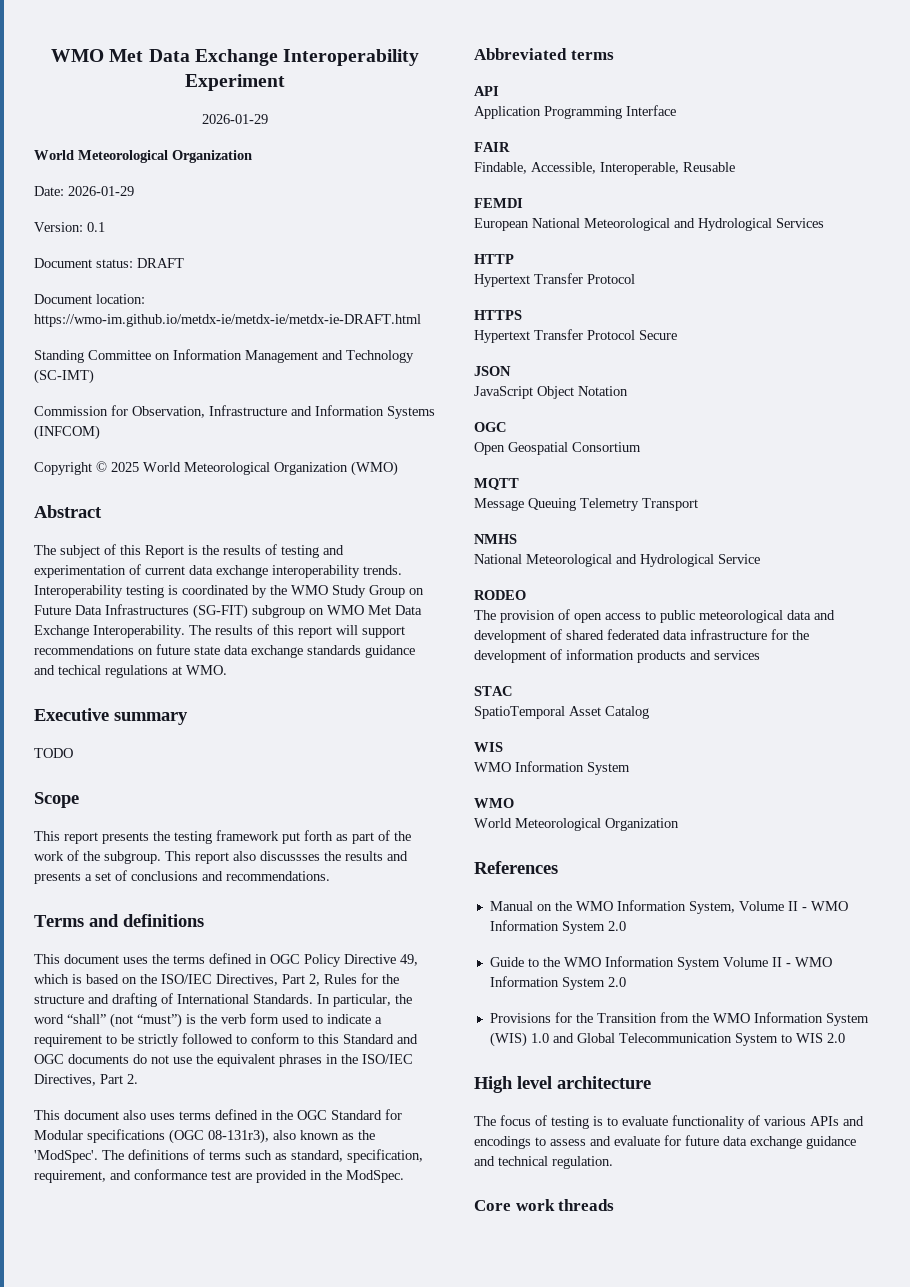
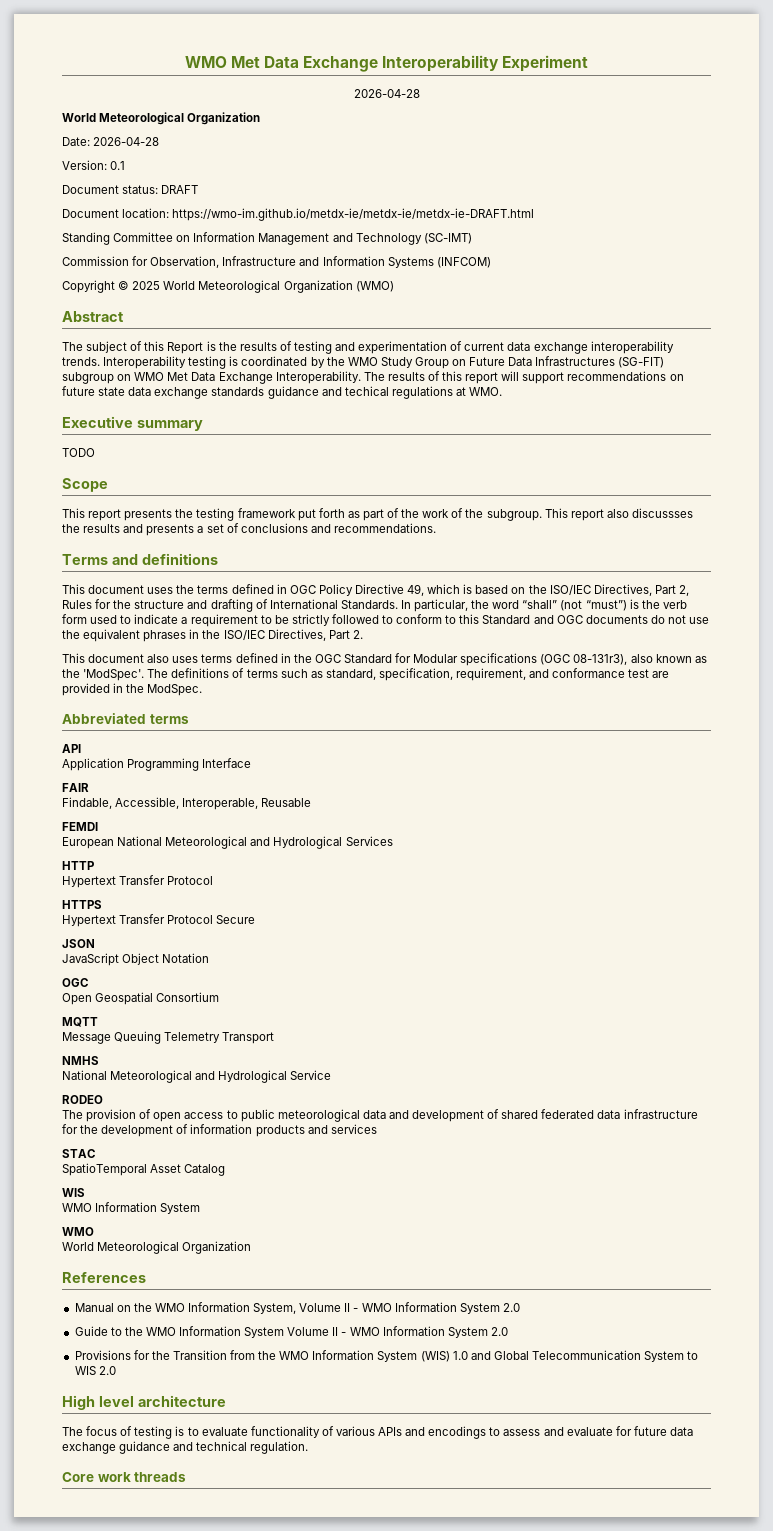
  WMO Met Data Exchange Interoperability Experiment
- 2026-01-29
+ 2026-04-28
- Date: 2026-01-29
+ Date: 2026-04-28

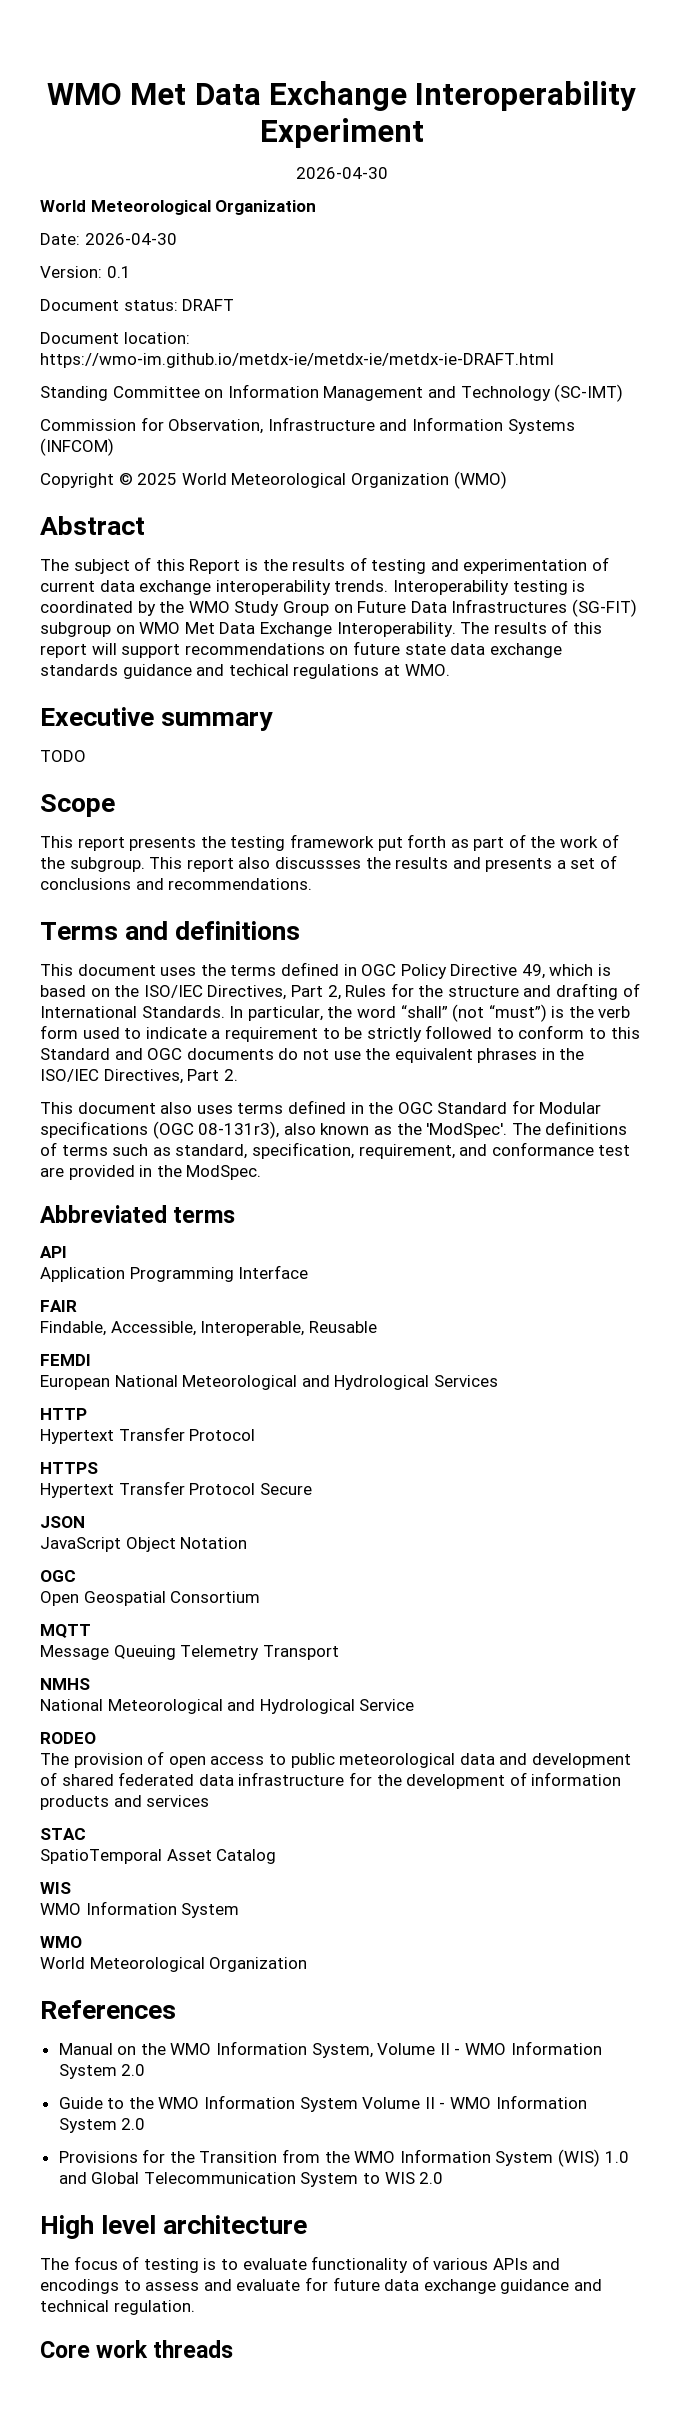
  WMO Met Data Exchange Interoperability Experiment
- 2026-04-28
+ 2026-04-30
- Date: 2026-04-28
+ Date: 2026-04-30

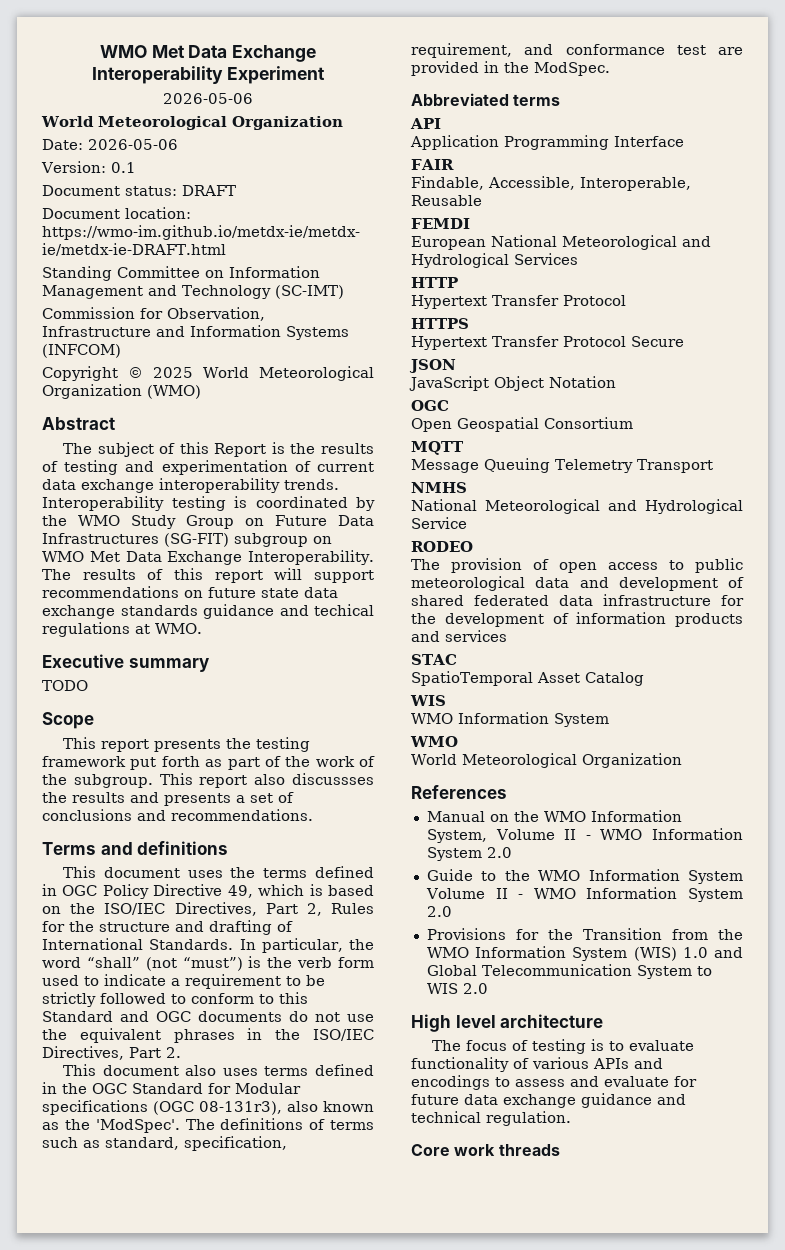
  WMO Met Data Exchange Interoperability Experiment
- 2026-04-30
+ 2026-05-06
- Date: 2026-04-30
+ Date: 2026-05-06

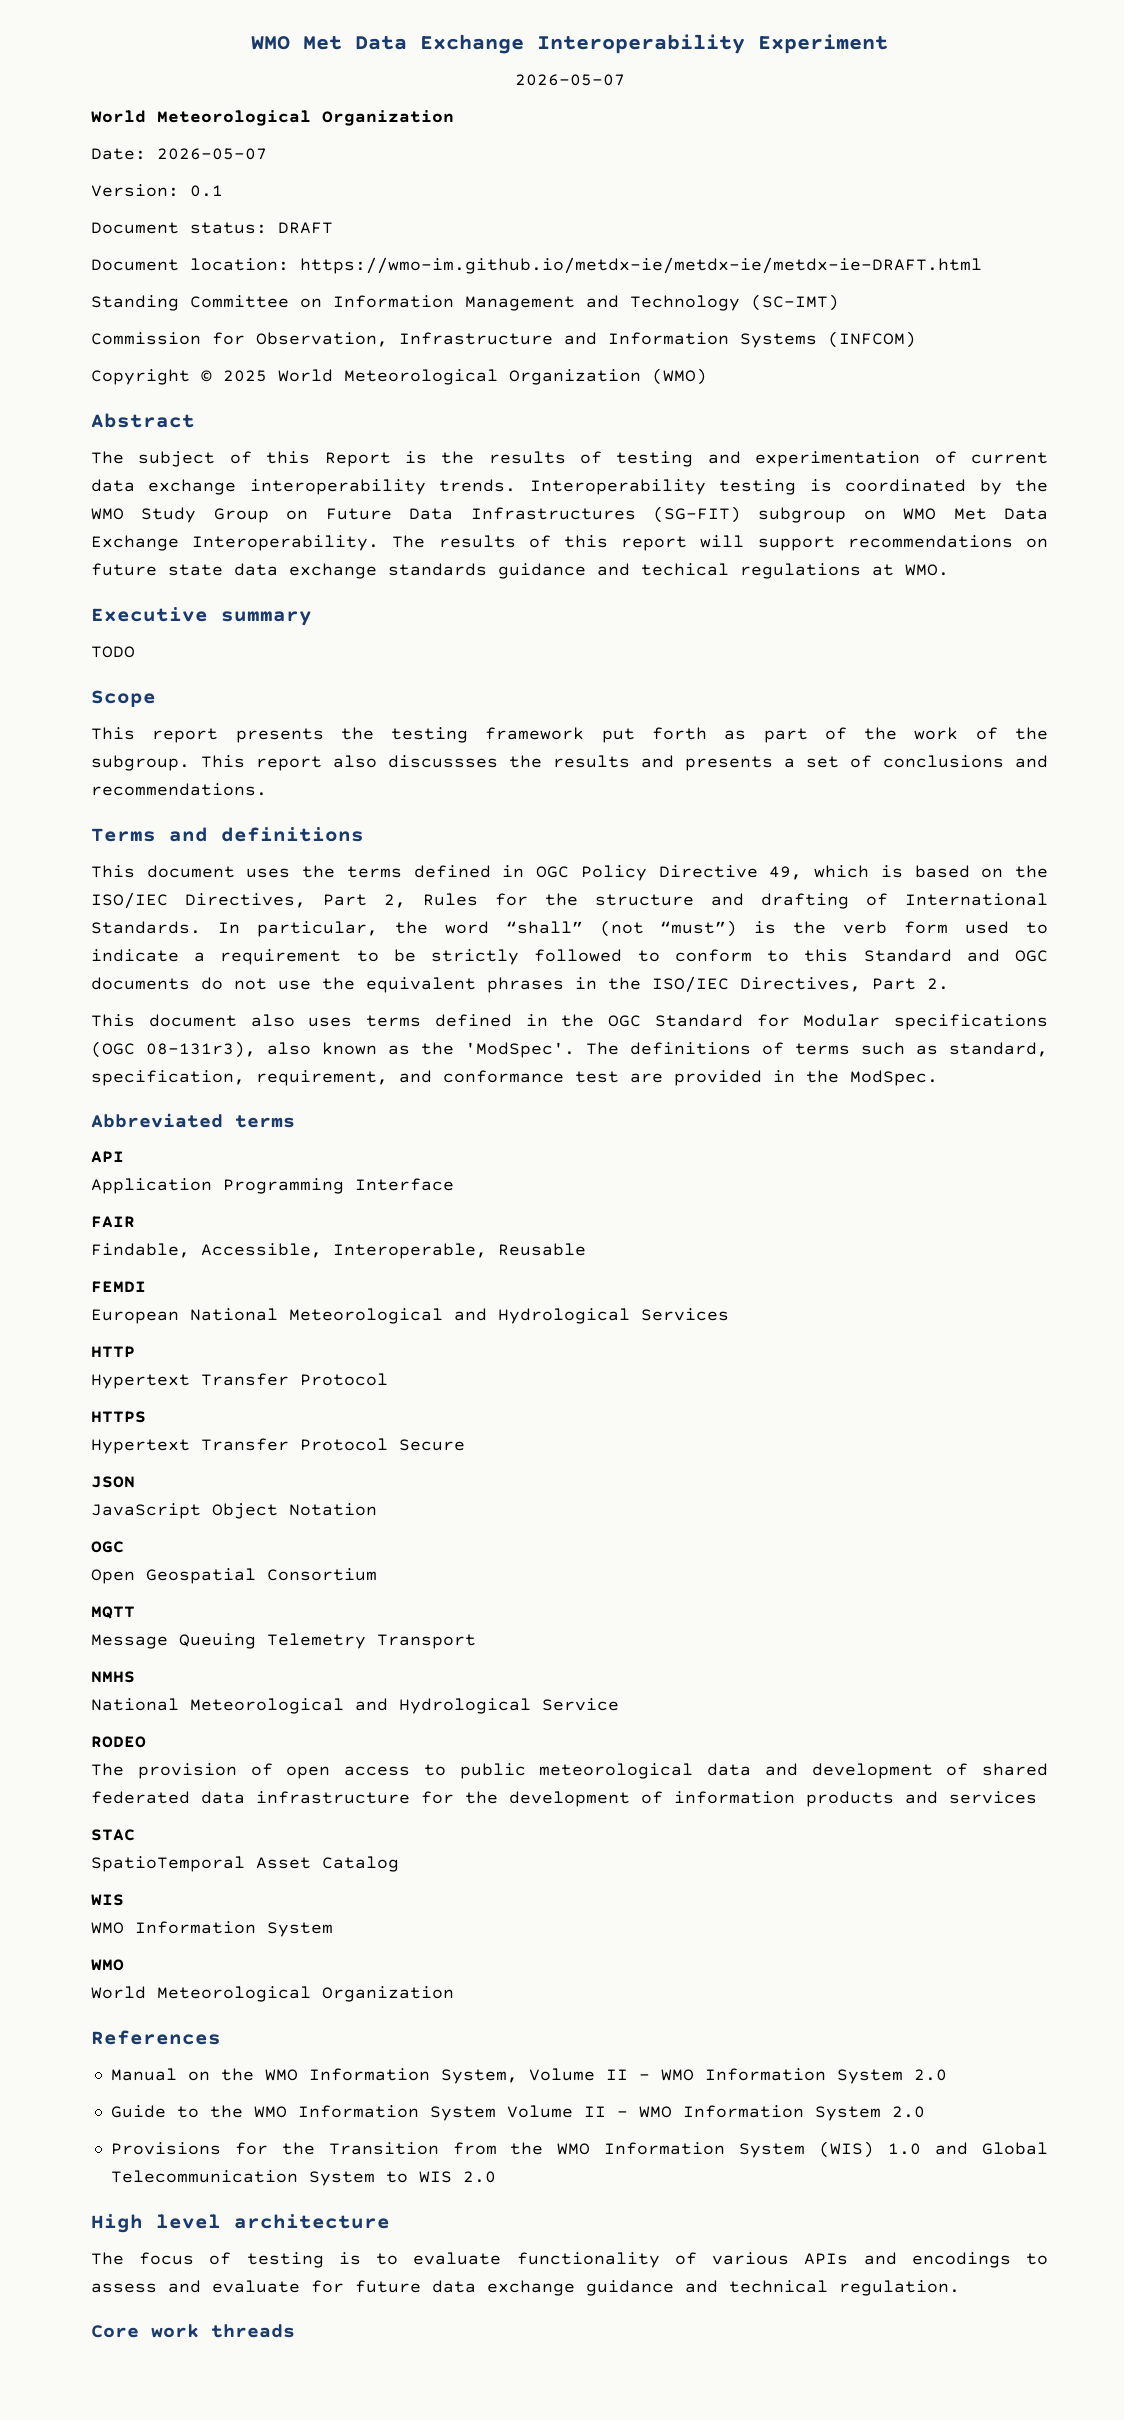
  WMO Met Data Exchange Interoperability Experiment
- 2026-05-06
+ 2026-05-07
- Date: 2026-05-06
+ Date: 2026-05-07

